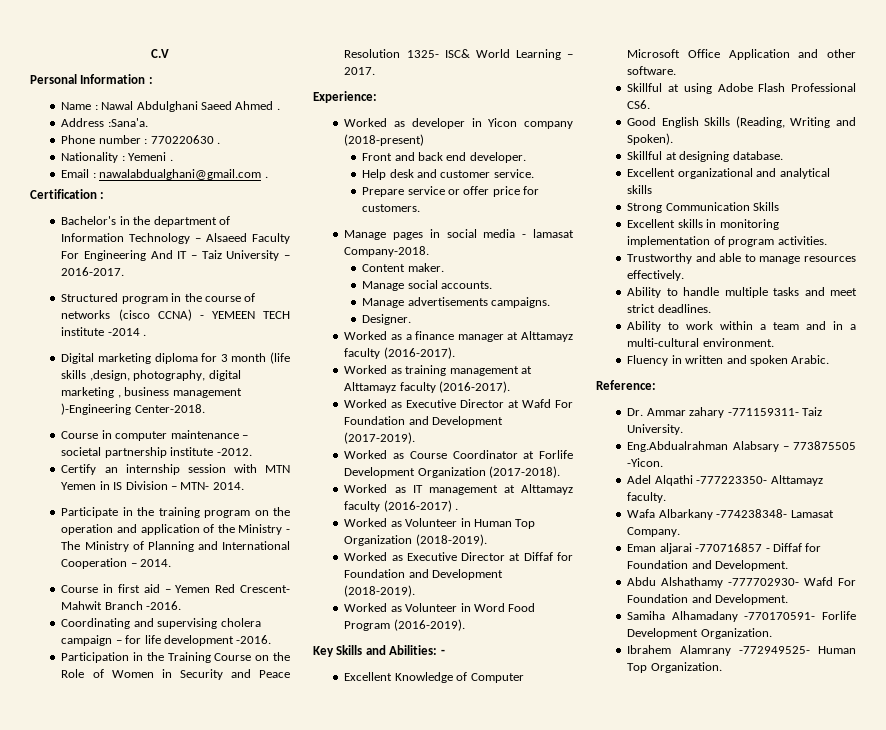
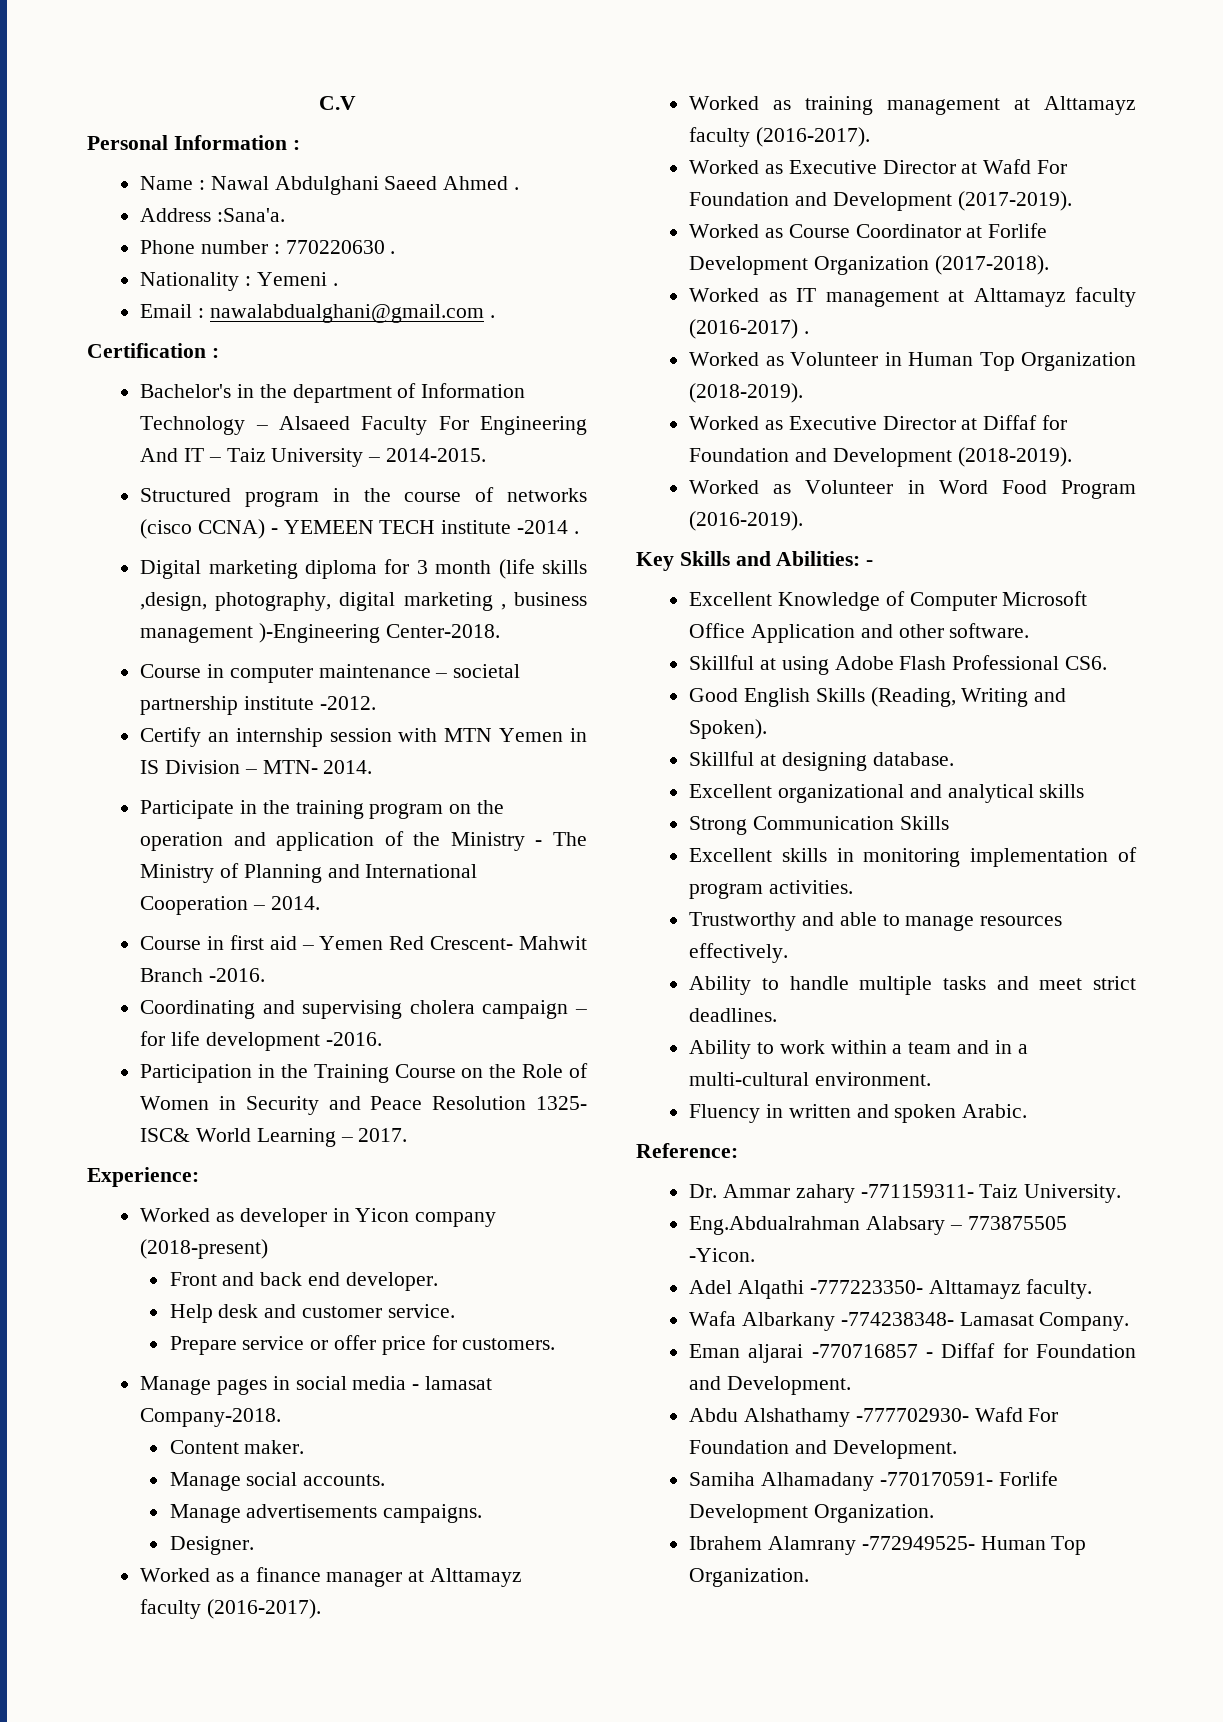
- Bachelor's in the department of Information Technology – Alsaeed Faculty For Engineering And IT – Taiz University – 2016-2017.
+ Bachelor's in the department of Information Technology – Alsaeed Faculty For Engineering And IT – Taiz University – 2014-2015.

